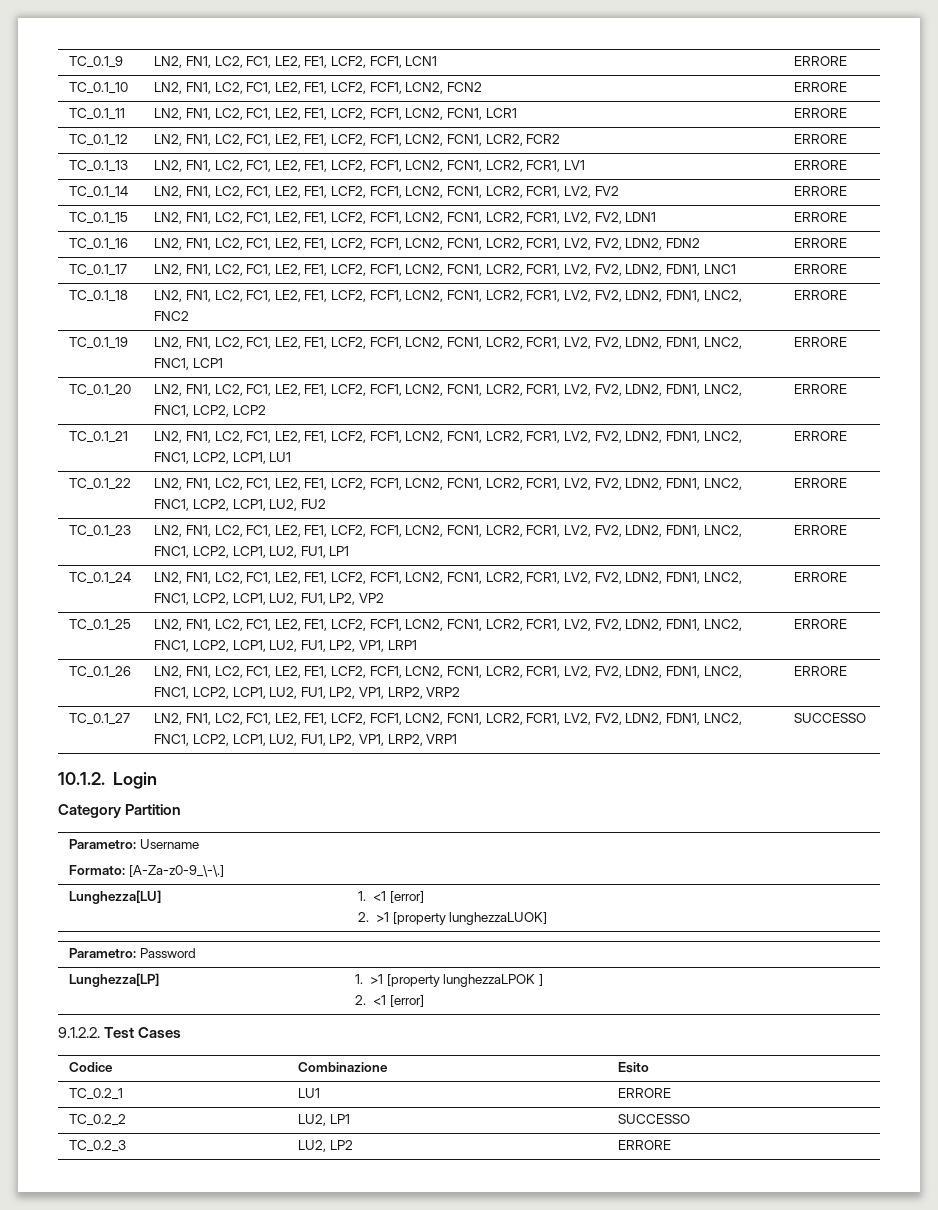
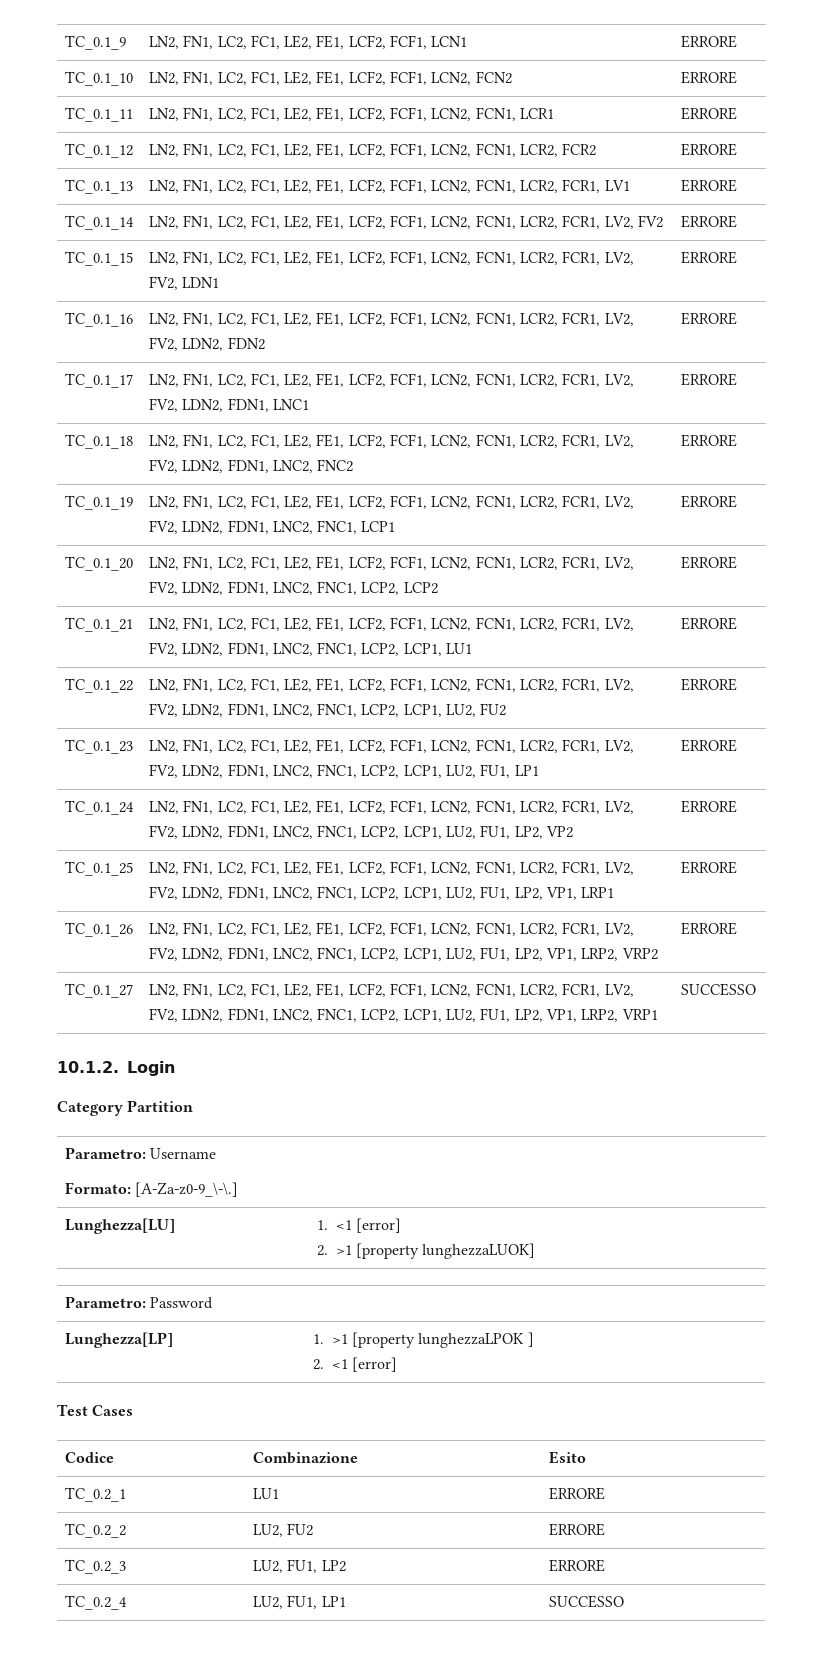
- 9.1.2.2. Test Cases
+ Test Cases
- TC_0.2_2 | LU2, LP1 | SUCCESSO
+ TC_0.2_2 | LU2, FU2 | ERRORE
- TC_0.2_3 | LU2, LP2 | ERRORE
+ TC_0.2_3 | LU2, FU1, LP2 | ERRORE
+ TC_0.2_4 | LU2, FU1, LP1 | SUCCESSO

